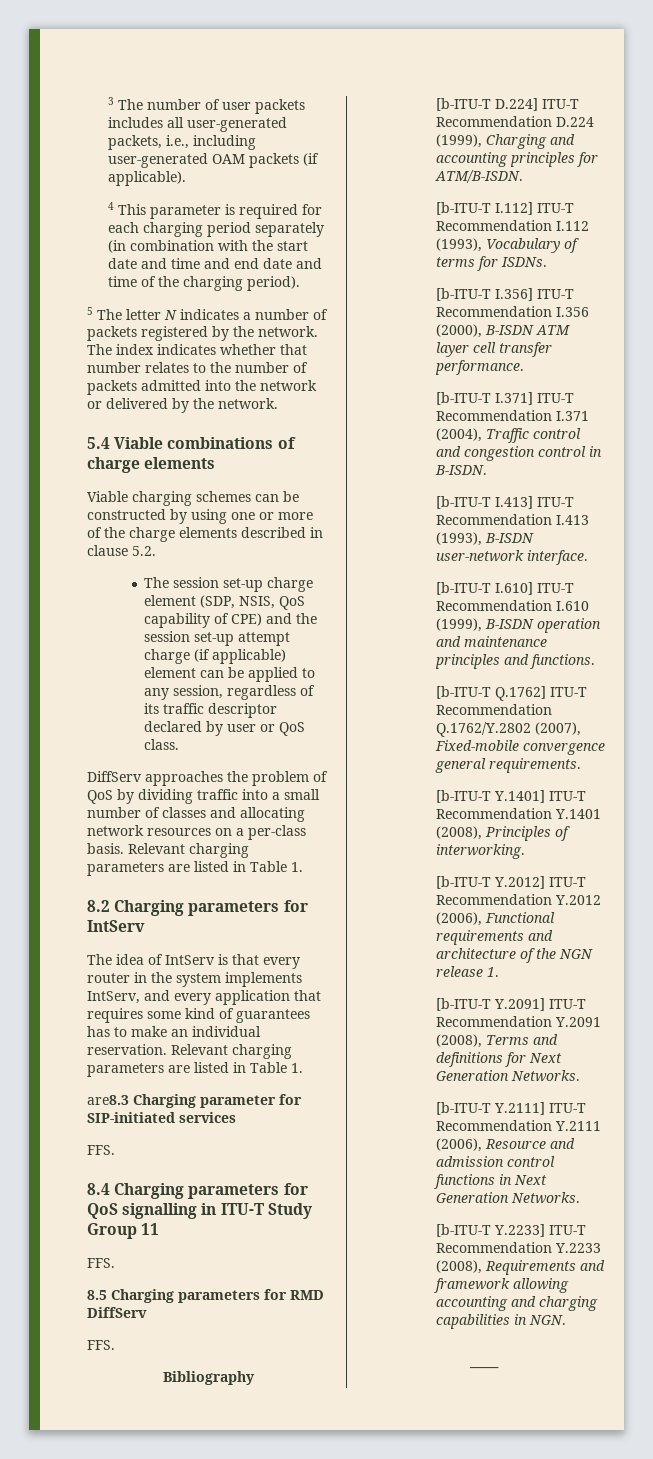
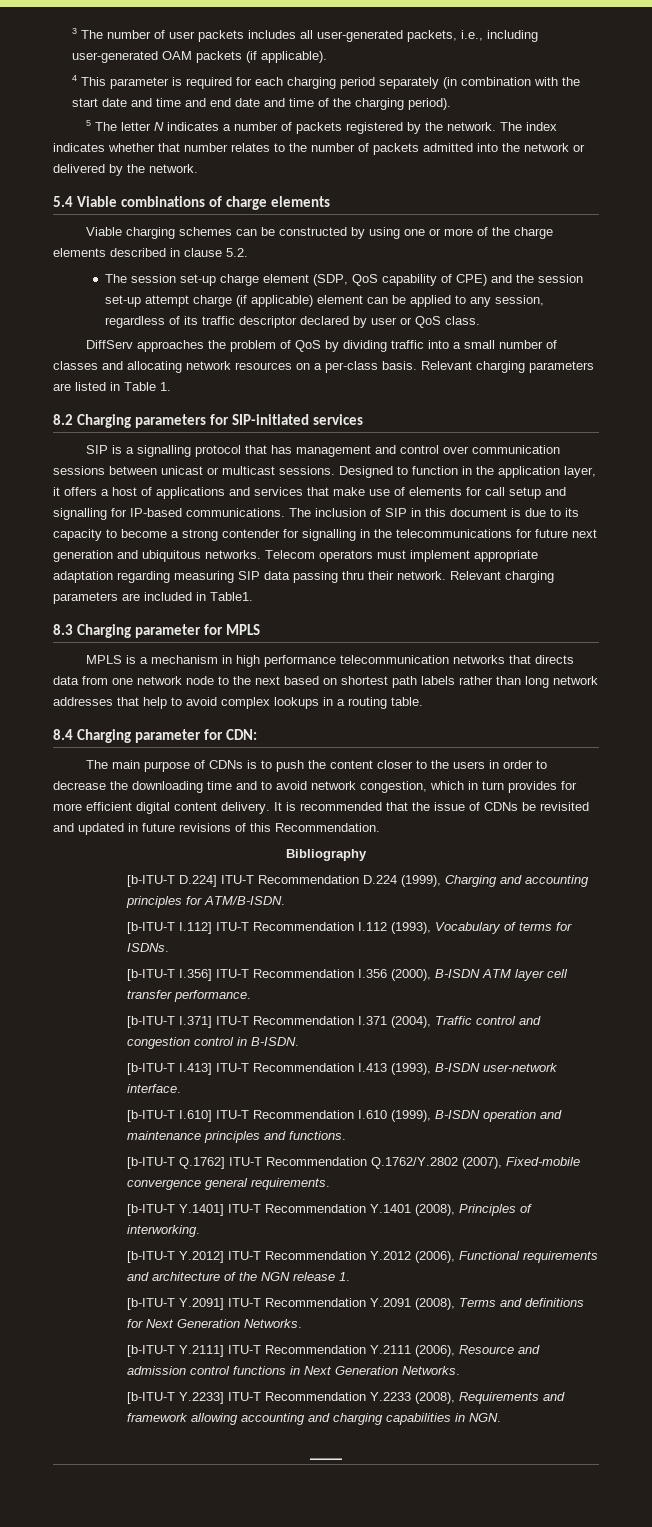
- The session set-up charge element (SDP, NSIS, QoS capability of CPE) and the session set-up attempt charge (if applicable) element can be applied to any session, regardless of its traffic descriptor declared by user or QoS class.
+ The session set-up charge element (SDP, QoS capability of CPE) and the session set-up attempt charge (if applicable) element can be applied to any session, regardless of its traffic descriptor declared by user or QoS class.
- 8.2 Charging parameters for IntServ
- The idea of IntServ is that every router in the system implements IntServ, and every application that requires some kind of guarantees has to make an individual reservation. Relevant charging parameters are listed in Table 1.
- are8.3 Charging parameter for SIP-initiated services
- FFS.
- 8.4 Charging parameters for QoS signalling in ITU-T Study Group 11
- FFS.
- 8.5 Charging parameters for RMD DiffServ
- FFS.
+ 8.2 Charging parameters for SIP-initiated services
+ SIP is a signalling protocol that has management and control over communication sessions between unicast or multicast sessions. Designed to function in the application layer, it offers a host of applications and services that make use of elements for call setup and signalling for IP-based communications. The inclusion of SIP in this document is due to its capacity to become a strong contender for signalling in the telecommunications for future next generation and ubiquitous networks. Telecom operators must implement appropriate adaptation regarding measuring SIP data passing thru their network. Relevant charging parameters are included in Table1.
+ 8.3 Charging parameter for MPLS
+ MPLS is a mechanism in high performance telecommunication networks that directs data from one network node to the next based on shortest path labels rather than long network addresses that help to avoid complex lookups in a routing table.
+ 8.4 Charging parameter for CDN:
+ The main purpose of CDNs is to push the content closer to the users in order to decrease the downloading time and to avoid network congestion, which in turn provides for more efficient digital content delivery. It is recommended that the issue of CDNs be revisited and updated in future revisions of this Recommendation.

